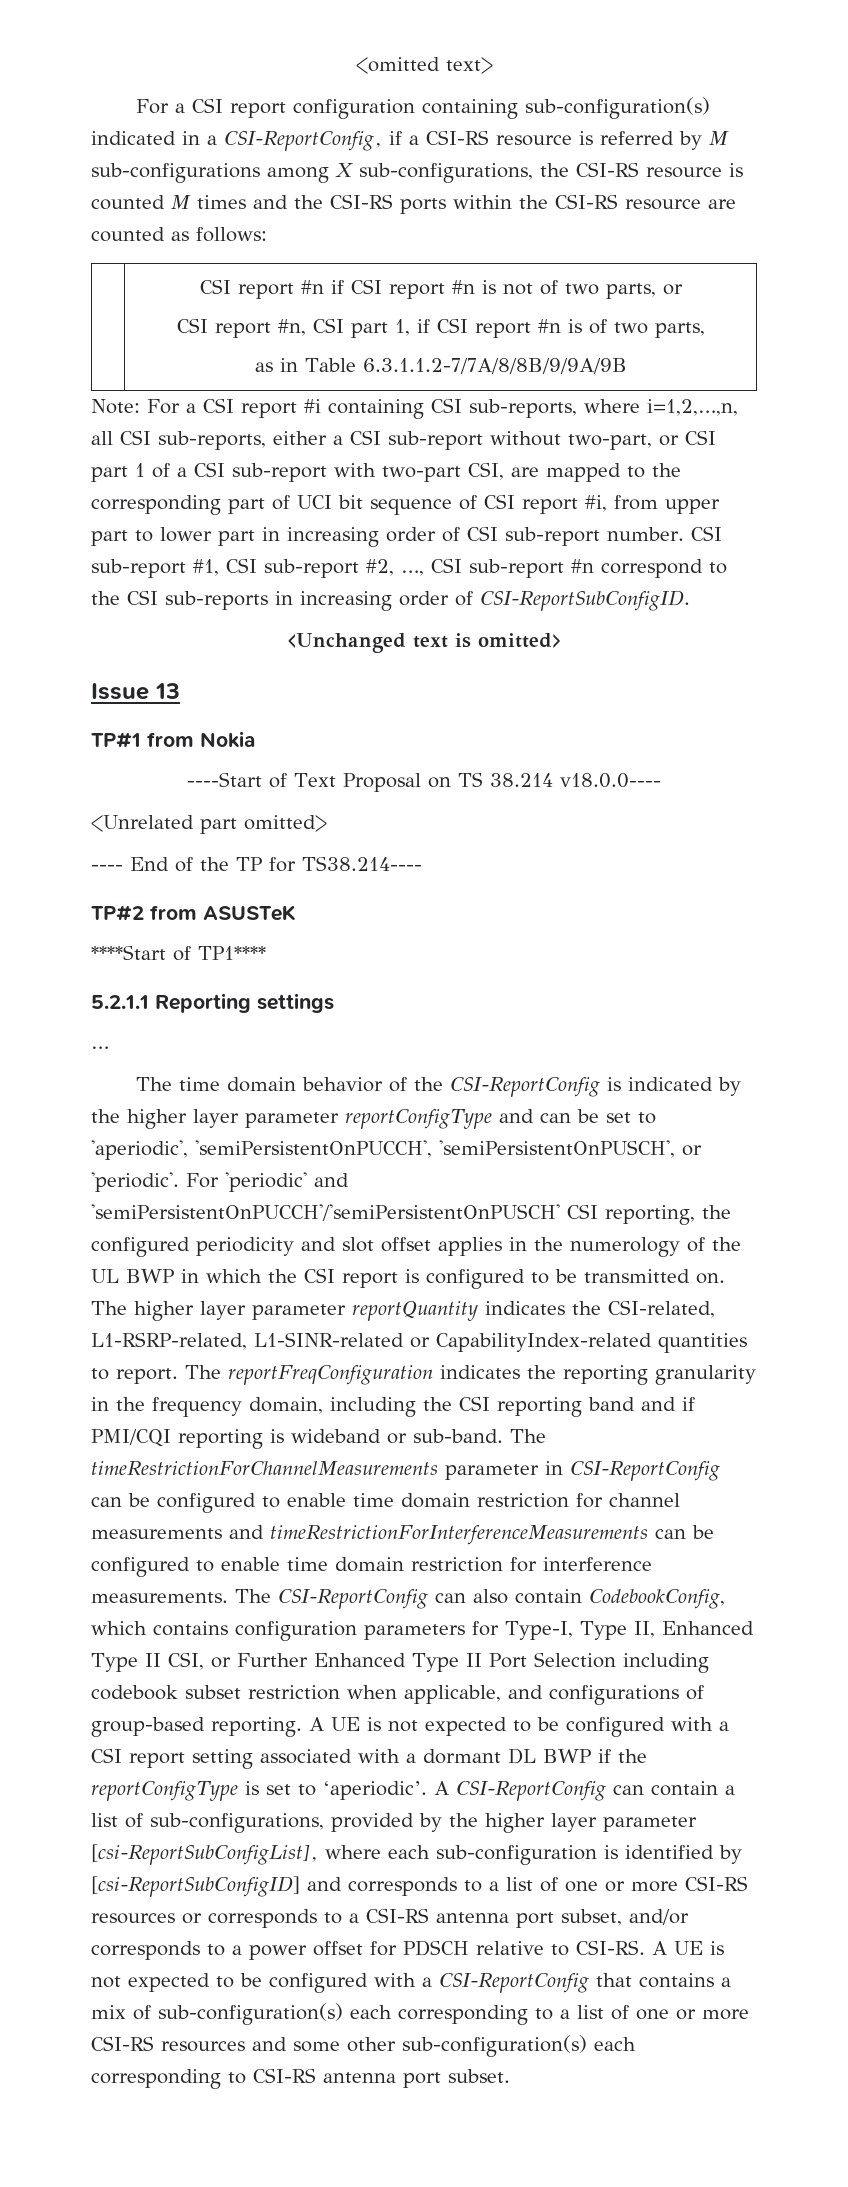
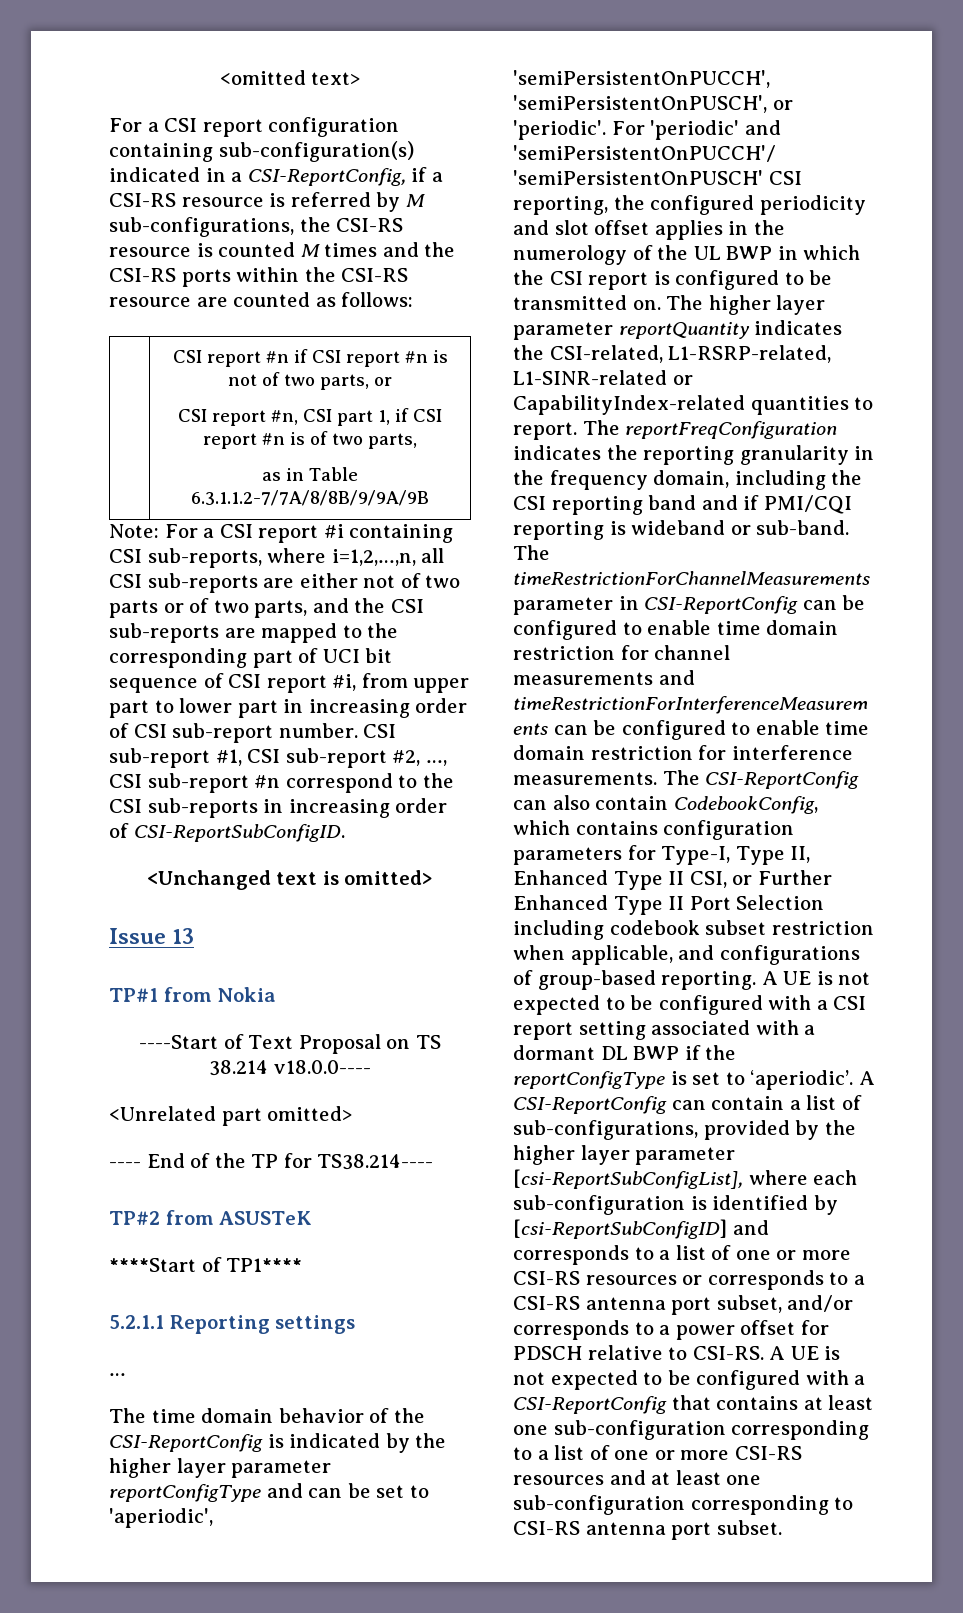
- For a CSI report configuration containing sub-configuration(s) indicated in a CSI-ReportConfig, if a CSI-RS resource is referred by M sub-configurations among X sub-configurations, the CSI-RS resource is counted M times and the CSI-RS ports within the CSI-RS resource are counted as follows:
+ For a CSI report configuration containing sub-configuration(s) indicated in a CSI-ReportConfig, if a CSI-RS resource is referred by M sub-configurations, the CSI-RS resource is counted M times and the CSI-RS ports within the CSI-RS resource are counted as follows:
- Note: For a CSI report #i containing CSI sub-reports, where i=1,2,…,n, all CSI sub-reports, either a CSI sub-report without two-part, or CSI part 1 of a CSI sub-report with two-part CSI, are mapped to the corresponding part of UCI bit sequence of CSI report #i, from upper part to lower part in increasing order of CSI sub-report number.
+ Note: For a CSI report #i containing CSI sub-reports, where i=1,2,…,n, all CSI sub-reports are either not of two parts or of two parts, and the CSI sub-reports are mapped to the corresponding part of UCI bit sequence of CSI report #i, from upper part to lower part in increasing order of CSI sub-report number.
- A UE is not expected to be configured with a CSI-ReportConfig that contains a mix of sub-configuration(s) each corresponding to a list of one or more CSI-RS resources and some other sub-configuration(s) each corresponding to CSI-RS antenna port subset.
+ A UE is not expected to be configured with a CSI-ReportConfig that contains at least one sub-configuration corresponding to a list of one or more CSI-RS resources and at least one sub-configuration corresponding to CSI-RS antenna port subset.

